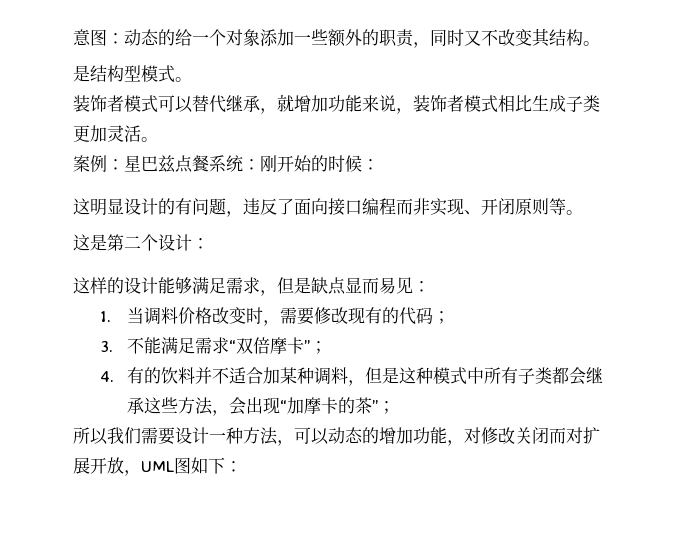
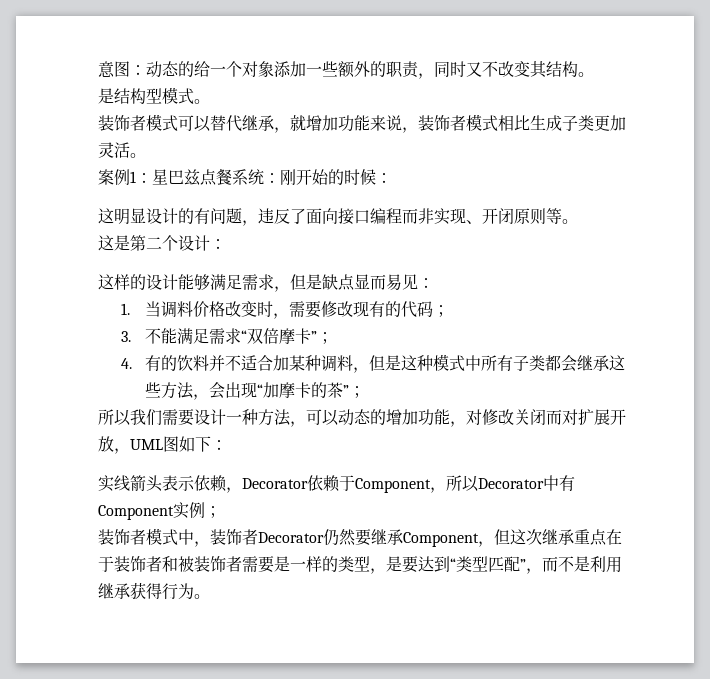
- 案例：星巴兹点餐系统：刚开始的时候：
+ 案例1：星巴兹点餐系统：刚开始的时候：
+ 实线箭头表示依赖，Decorator依赖于Component，所以Decorator中有Component实例；
+ 装饰者模式中，装饰者Decorator仍然要继承Component，但这次继承重点在于装饰者和被装饰者需要是一样的类型，是要达到“类型匹配”，而不是利用继承获得行为。

